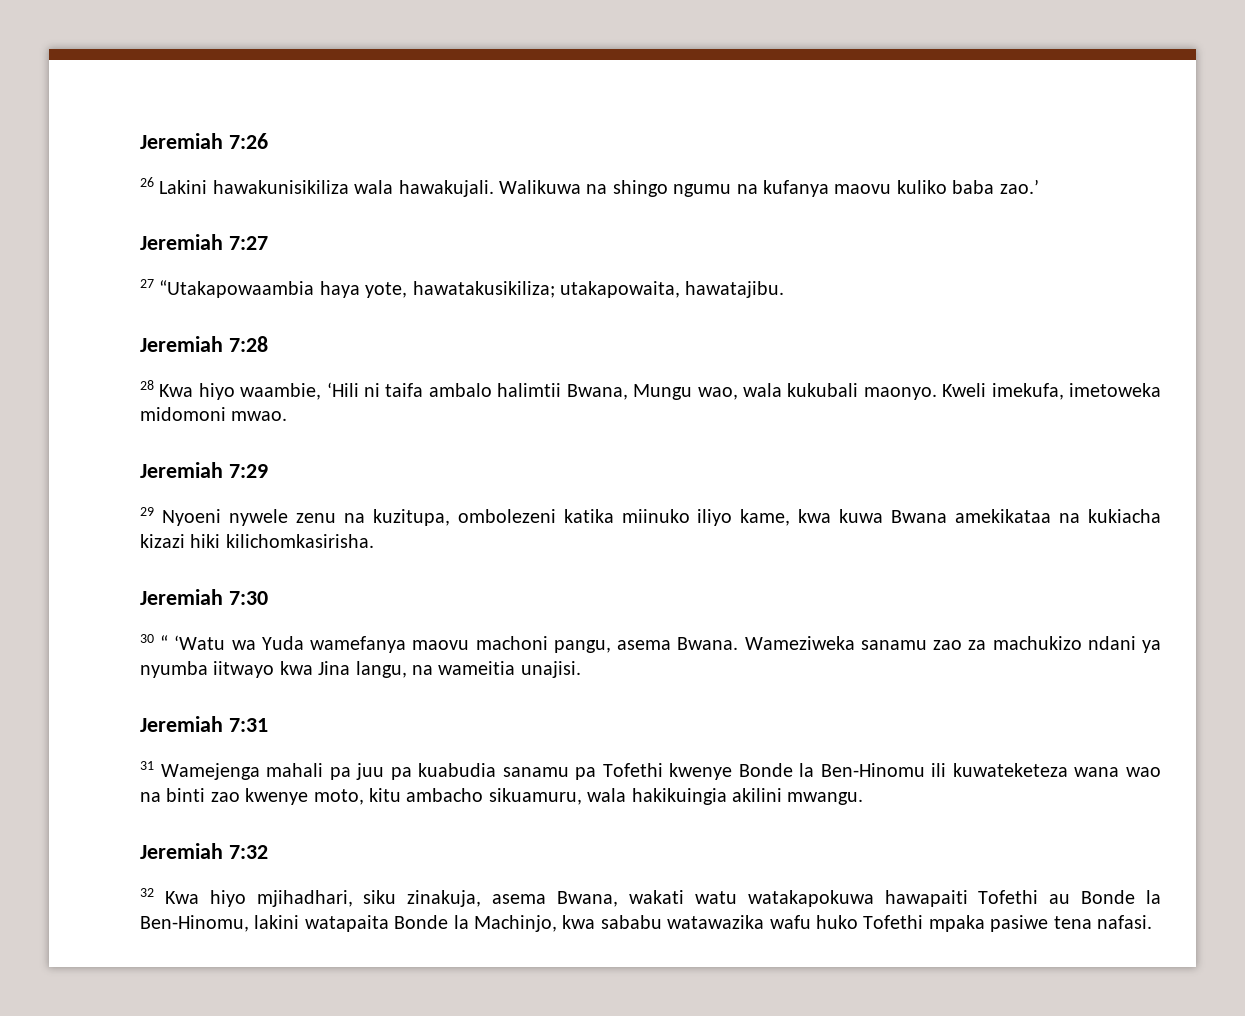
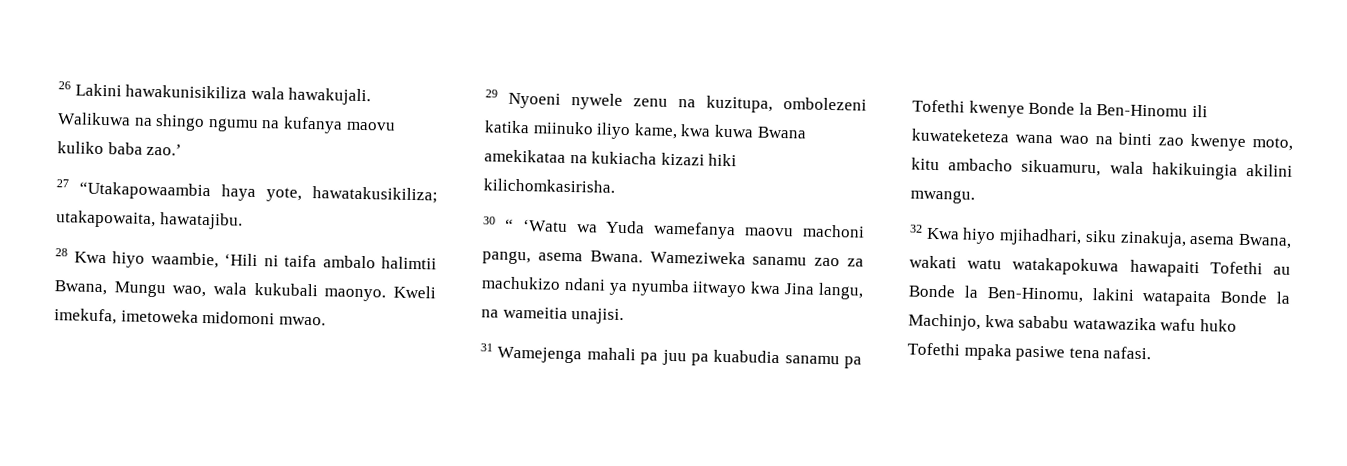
- Jeremiah 7:26
- Jeremiah 7:27
- Jeremiah 7:28
- Jeremiah 7:29
- Jeremiah 7:30
- Jeremiah 7:31
- Jeremiah 7:32

